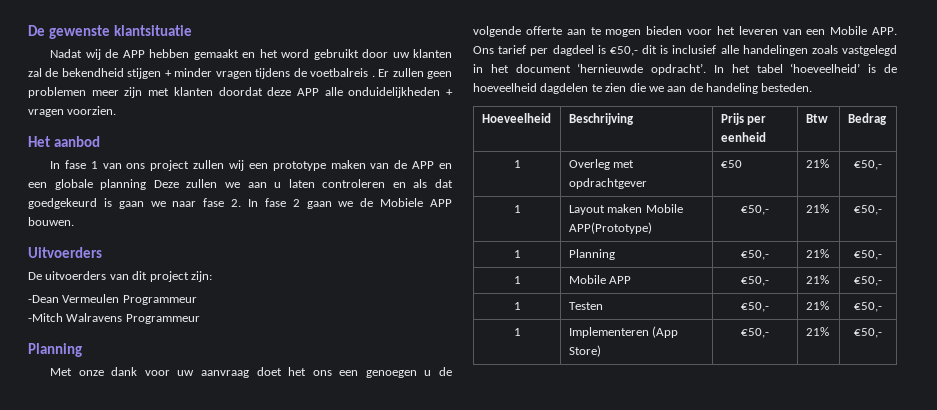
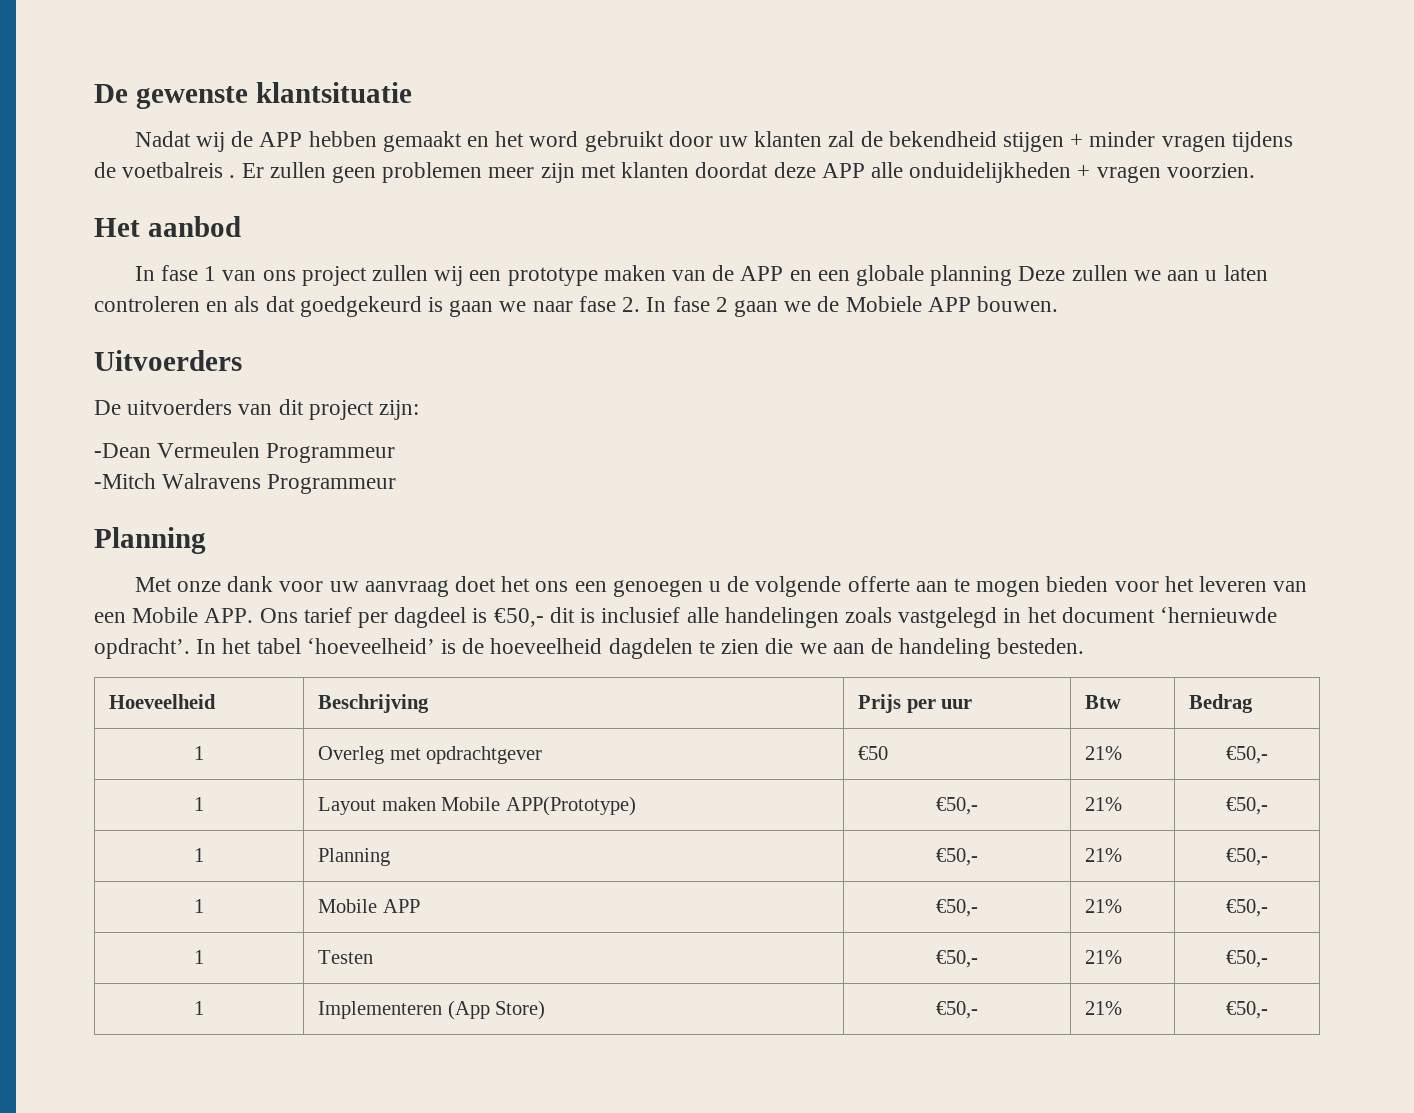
- Hoeveelheid | Beschrijving | Prijs per eenheid | Btw | Bedrag
+ Hoeveelheid | Beschrijving | Prijs per uur | Btw | Bedrag

